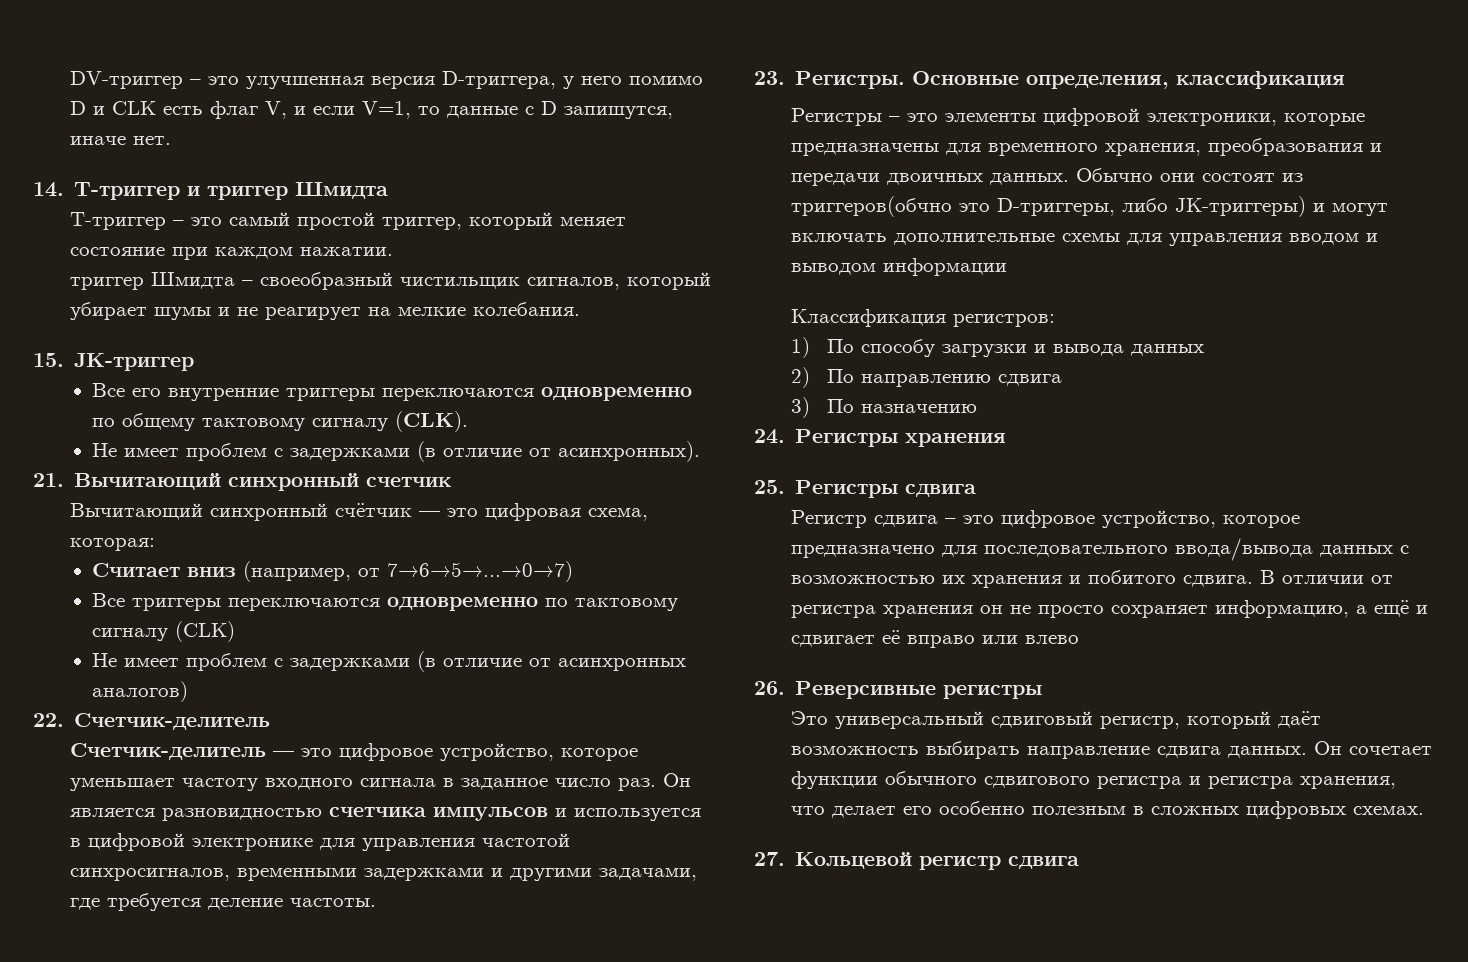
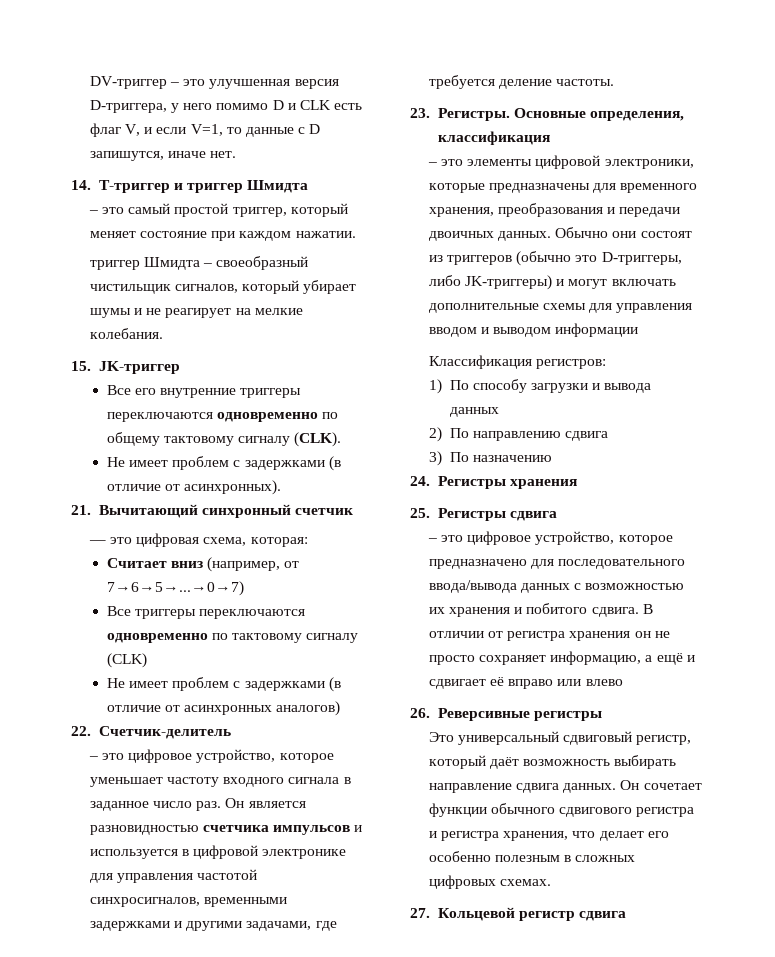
- T-триггер – это самый простой триггер, который меняет состояние при каждом нажатии.
+ – это самый простой триггер, который меняет состояние при каждом нажатии.
- Вычитающий синхронный счётчик — это цифровая схема, которая:
+ — это цифровая схема, которая:
- Счетчик-делитель — это цифровое устройство, которое уменьшает частоту входного сигнала в заданное число раз.
+ – это цифровое устройство, которое уменьшает частоту входного сигнала в заданное число раз.
- Регистры – это элементы цифровой электроники, которые предназначены для временного хранения, преобразования и передачи двоичных данных.
+ – это элементы цифровой электроники, которые предназначены для временного хранения, преобразования и передачи двоичных данных.
- Обычно они состоят из триггеров(обчно это D-триггеры, либо JK-триггеры) и могут включать дополнительные схемы для управления вводом и выводом информации
+ Обычно они состоят из триггеров (обычно это D-триггеры, либо JK-триггеры) и могут включать дополнительные схемы для управления вводом и выводом информации
- Регистр сдвига – это цифровое устройство, которое предназначено для последовательного ввода/вывода данных с возможностью их хранения и побитого сдвига.
+ – это цифровое устройство, которое предназначено для последовательного ввода/вывода данных с возможностью их хранения и побитого сдвига.

